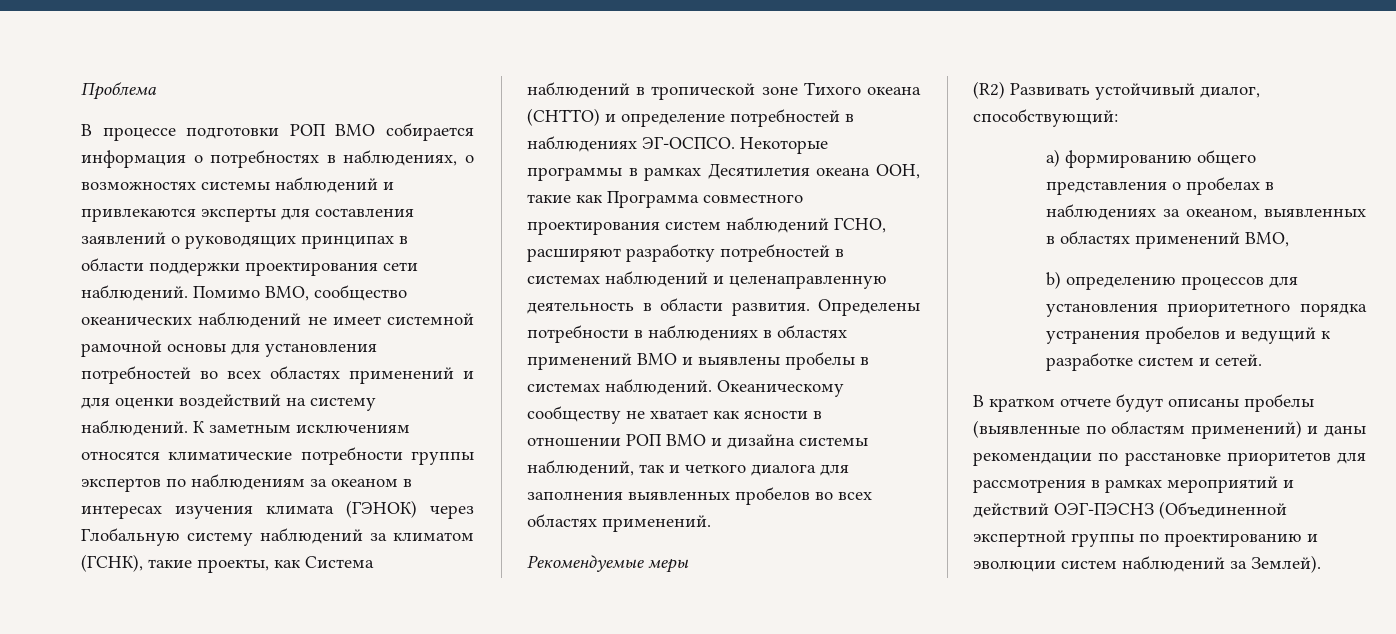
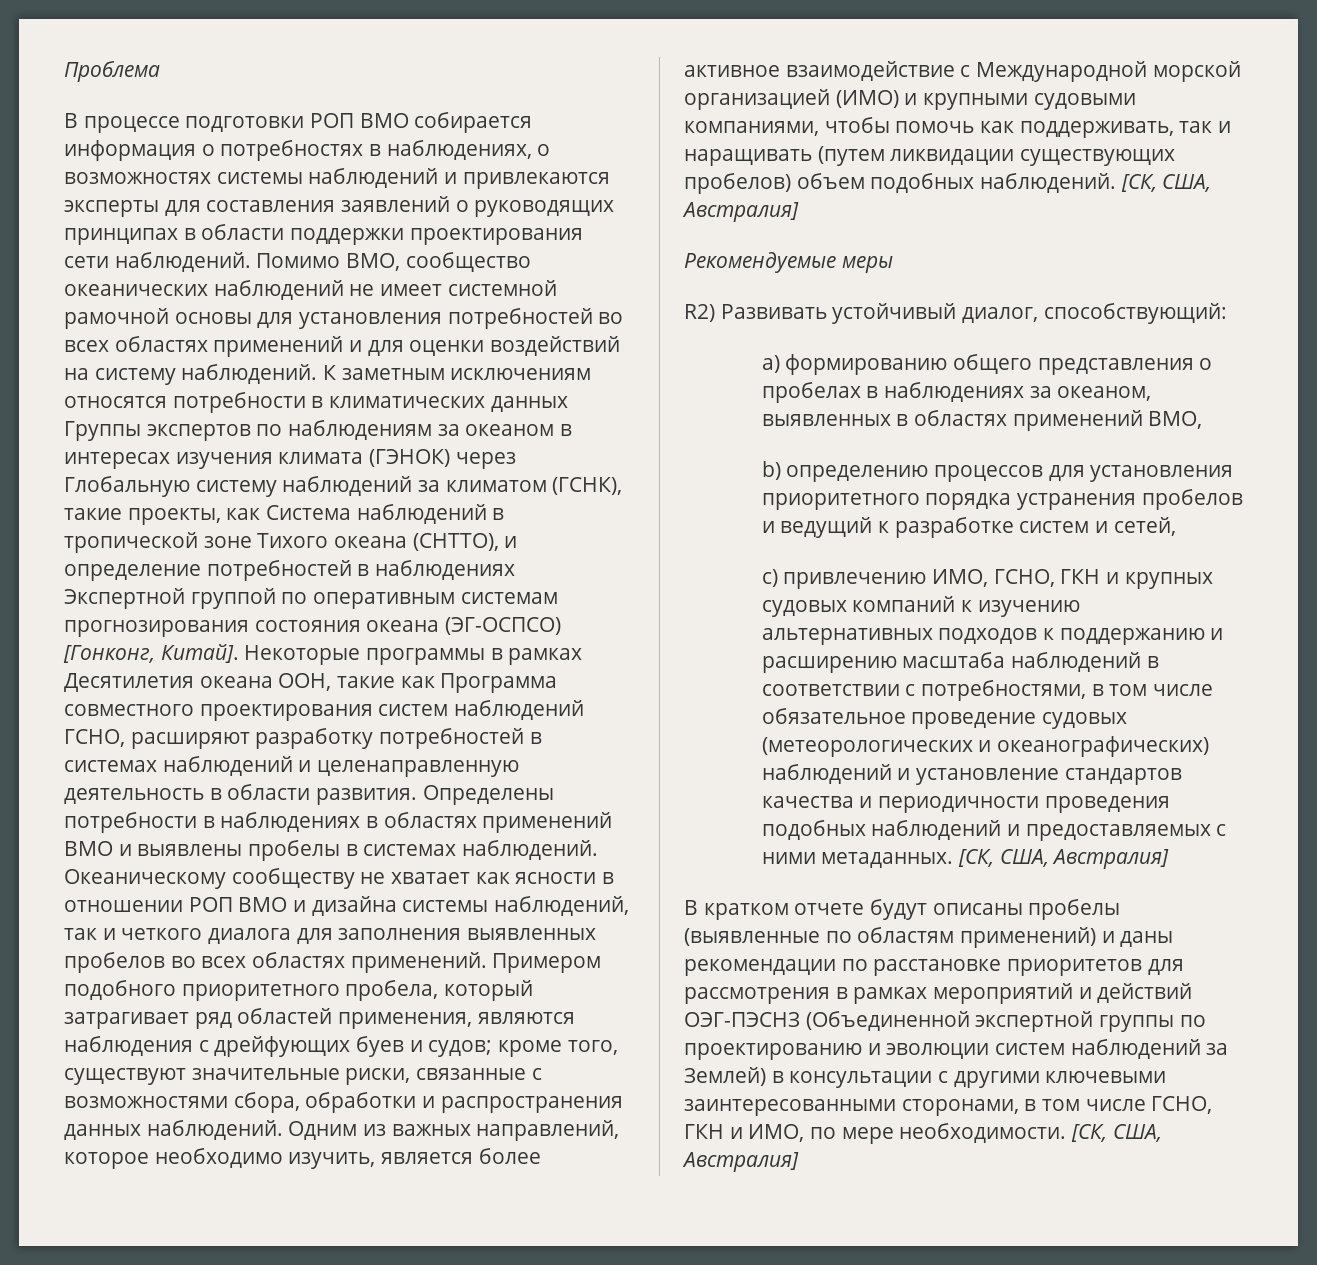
- К заметным исключениям относятся климатические потребности группы экспертов по наблюдениям за океаном в интересах изучения климата (ГЭНОК) через Глобальную систему наблюдений за климатом (ГСНК), такие проекты, как Система наблюдений в тропической зоне Тихого океана (СНТТО) и определение потребностей в наблюдениях ЭГ-ОСПСО.
+ К заметным исключениям относятся потребности в климатических данных Группы экспертов по наблюдениям за океаном в интересах изучения климата (ГЭНОК) через Глобальную систему наблюдений за климатом (ГСНК), такие проекты, как Система наблюдений в тропической зоне Тихого океана (СНТТО), и определение потребностей в наблюдениях Экспертной группой по оперативным системам прогнозирования состояния океана (ЭГ-ОСПСО) [Гонконг, Китай].
+ Примером подобного приоритетного пробела, который затрагивает ряд областей применения, являются наблюдения с дрейфующих буев и судов; кроме того, существуют значительные риски, связанные с возможностями сбора, обработки и распространения данных наблюдений. Одним из важных направлений, которое необходимо изучить, является более активное взаимодействие с Международной морской организацией (ИМО) и крупными судовыми компаниями, чтобы помочь как поддерживать, так и наращивать (путем ликвидации существующих пробелов) объем подобных наблюдений. [СК, США, Австралия]
- (R2) Развивать устойчивый диалог, способствующий:
+ R2) Развивать устойчивый диалог, способствующий:
- b) определению процессов для установления приоритетного порядка устранения пробелов и ведущий к разработке систем и сетей.
+ b) определению процессов для установления приоритетного порядка устранения пробелов и ведущий к разработке систем и сетей,
+ c) привлечению ИМО, ГСНО, ГКН и крупных судовых компаний к изучению альтернативных подходов к поддержанию и расширению масштаба наблюдений в соответствии с потребностями, в том числе обязательное проведение судовых (метеорологических и океанографических) наблюдений и установление стандартов качества и периодичности проведения подобных наблюдений и предоставляемых с ними метаданных. [СК, США, Австралия]
- В кратком отчете будут описаны пробелы (выявленные по областям применений) и даны рекомендации по расстановке приоритетов для рассмотрения в рамках мероприятий и действий ОЭГ-ПЭСНЗ (Объединенной экспертной группы по проектированию и эволюции систем наблюдений за Землей).
+ В кратком отчете будут описаны пробелы (выявленные по областям применений) и даны рекомендации по расстановке приоритетов для рассмотрения в рамках мероприятий и действий ОЭГ-ПЭСНЗ (Объединенной экспертной группы по проектированию и эволюции систем наблюдений за Землей) в консультации с другими ключевыми заинтересованными сторонами, в том числе ГСНО, ГКН и ИМО, по мере необходимости. [СК, США, Австралия]

